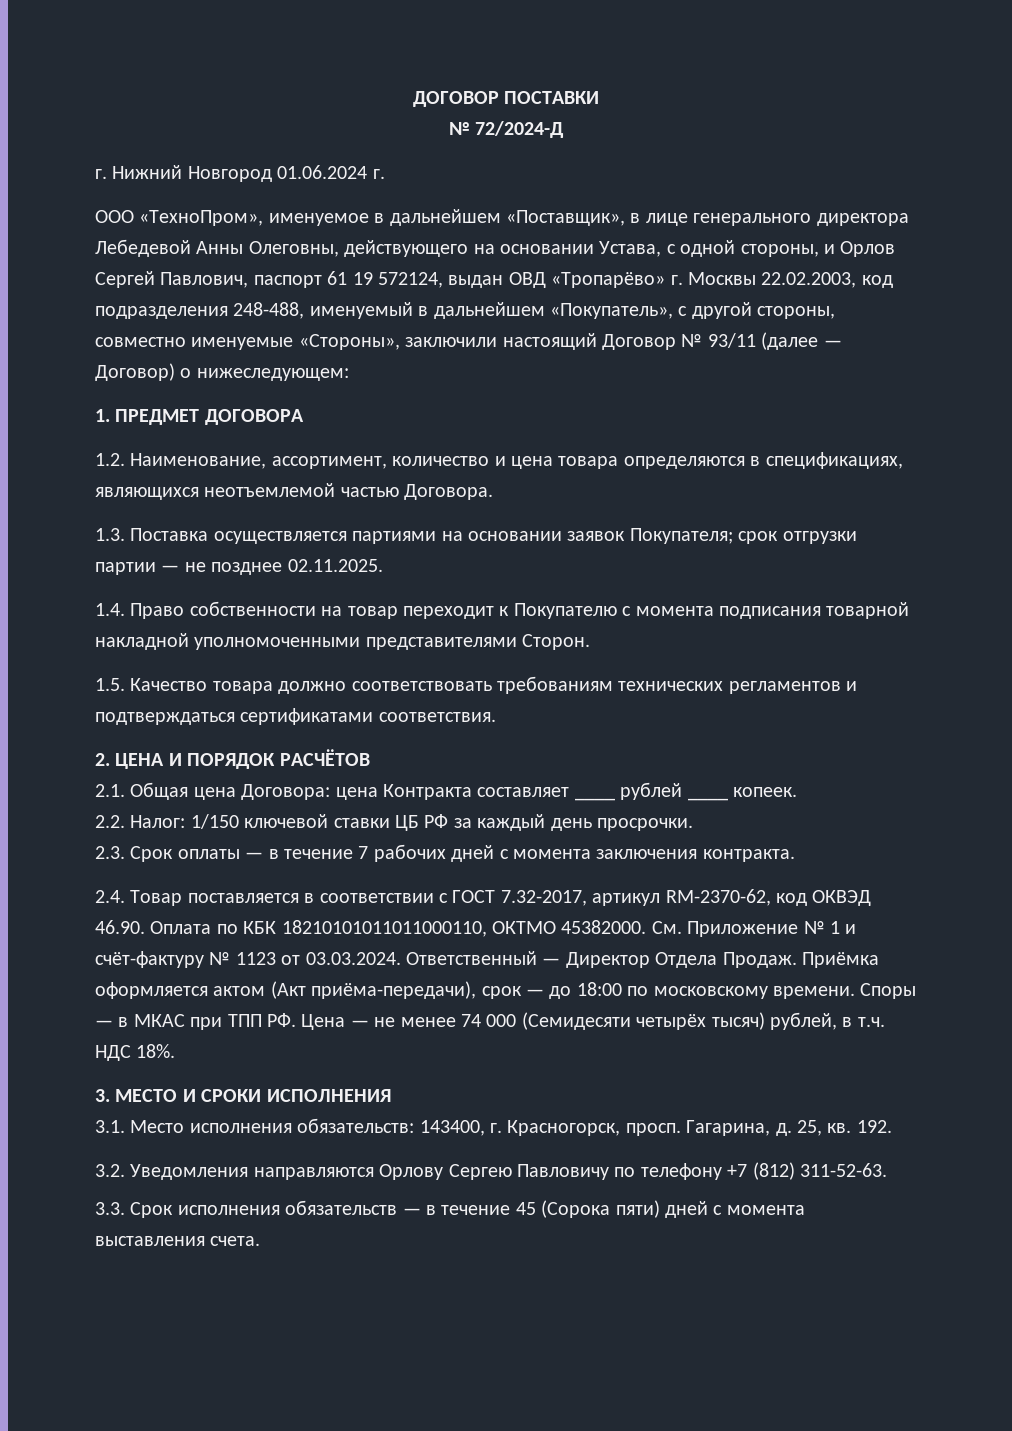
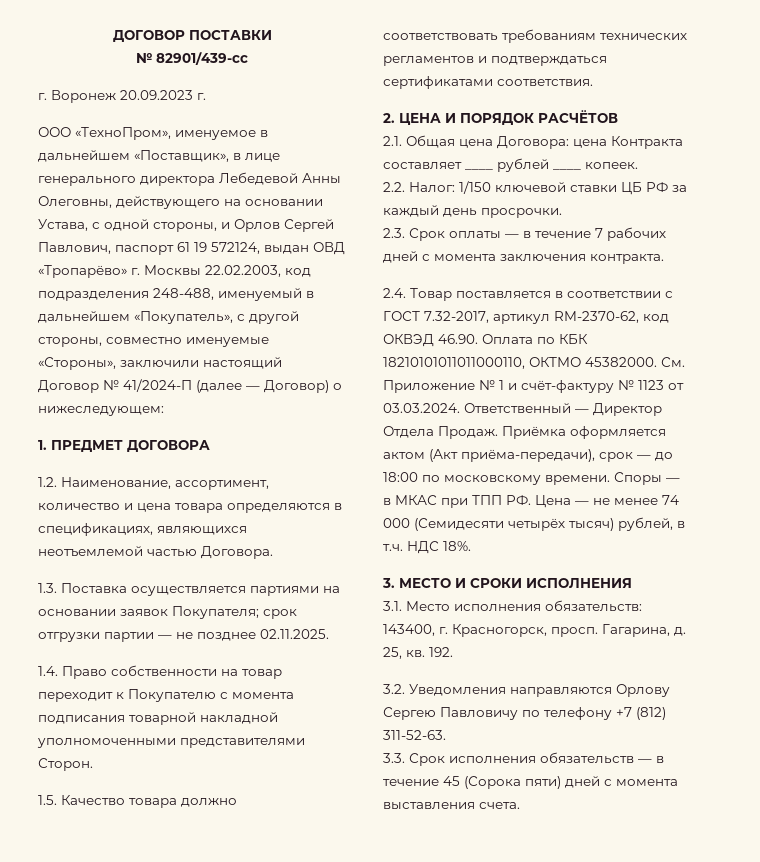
- № 72/2024-Д
- г. Нижний Новгород 01.06.2024 г.
+ № 82901/439-сс
+ г. Воронеж 20.09.2023 г.
- ООО «ТехноПром», именуемое в дальнейшем «Поставщик», в лице генерального директора Лебедевой Анны Олеговны, действующего на основании Устава, с одной стороны, и Орлов Сергей Павлович, паспорт 61 19 572124, выдан ОВД «Тропарёво» г. Москвы 22.02.2003, код подразделения 248-488, именуемый в дальнейшем «Покупатель», с другой стороны, совместно именуемые «Стороны», заключили настоящий Договор № 93/11 (далее — Договор) о нижеследующем:
+ ООО «ТехноПром», именуемое в дальнейшем «Поставщик», в лице генерального директора Лебедевой Анны Олеговны, действующего на основании Устава, с одной стороны, и Орлов Сергей Павлович, паспорт 61 19 572124, выдан ОВД «Тропарёво» г. Москвы 22.02.2003, код подразделения 248-488, именуемый в дальнейшем «Покупатель», с другой стороны, совместно именуемые «Стороны», заключили настоящий Договор № 41/2024-П (далее — Договор) о нижеследующем:

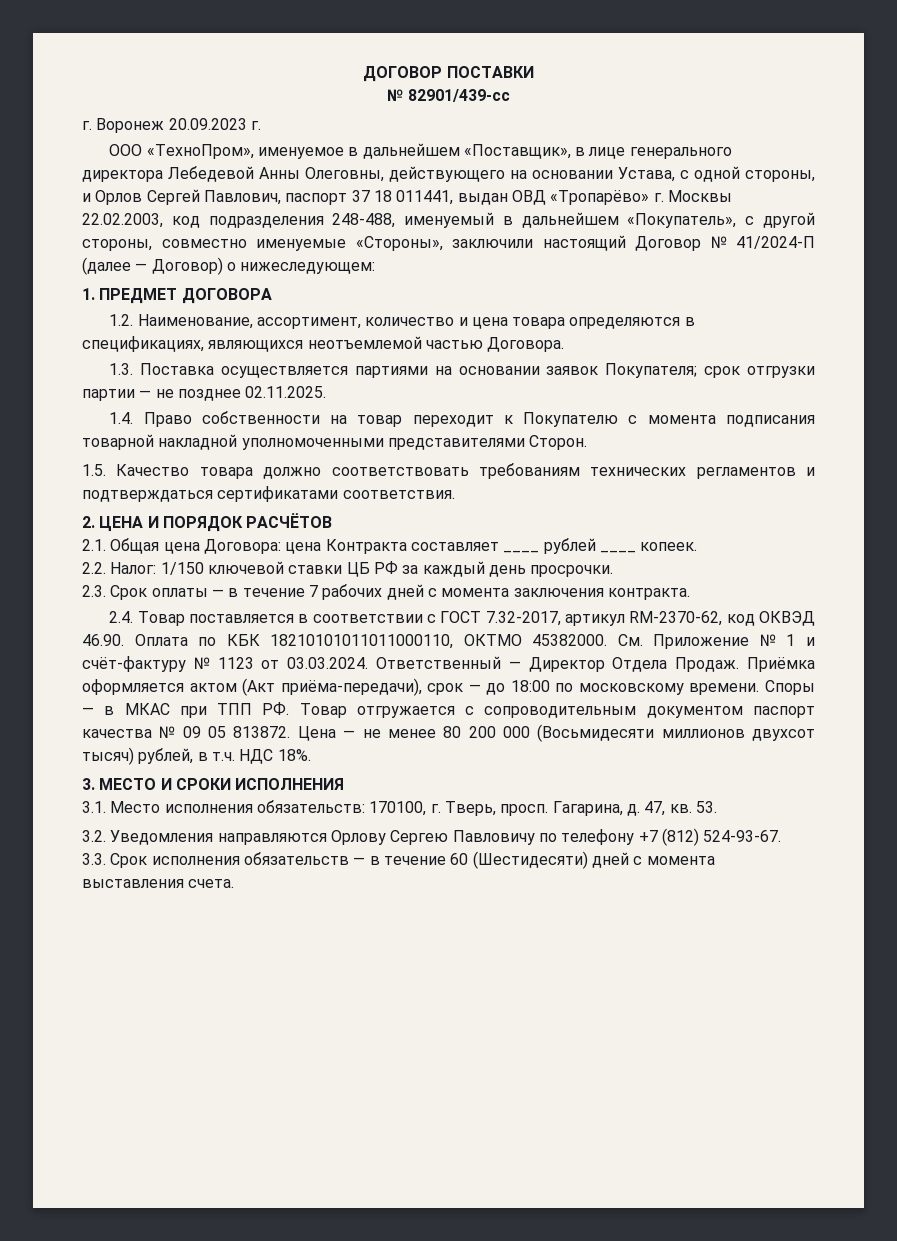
- ООО «ТехноПром», именуемое в дальнейшем «Поставщик», в лице генерального директора Лебедевой Анны Олеговны, действующего на основании Устава, с одной стороны, и Орлов Сергей Павлович, паспорт 61 19 572124, выдан ОВД «Тропарёво» г. Москвы 22.02.2003, код подразделения 248-488, именуемый в дальнейшем «Покупатель», с другой стороны, совместно именуемые «Стороны», заключили настоящий Договор № 41/2024-П (далее — Договор) о нижеследующем:
+ ООО «ТехноПром», именуемое в дальнейшем «Поставщик», в лице генерального директора Лебедевой Анны Олеговны, действующего на основании Устава, с одной стороны, и Орлов Сергей Павлович, паспорт 37 18 011441, выдан ОВД «Тропарёво» г. Москвы 22.02.2003, код подразделения 248-488, именуемый в дальнейшем «Покупатель», с другой стороны, совместно именуемые «Стороны», заключили настоящий Договор № 41/2024-П (далее — Договор) о нижеследующем:
- Споры — в МКАС при ТПП РФ. Цена — не менее 74 000 (Семидесяти четырёх тысяч) рублей, в т.ч. НДС 18%.
+ Споры — в МКАС при ТПП РФ. Товар отгружается с сопроводительным документом паспорт качества № 09 05 813872. Цена — не менее 80 200 000 (Восьмидесяти миллионов двухсот тысяч) рублей, в т.ч. НДС 18%.
- 3.1. Место исполнения обязательств: 143400, г. Красногорск, просп. Гагарина, д. 25, кв. 192.
+ 3.1. Место исполнения обязательств: 170100, г. Тверь, просп. Гагарина, д. 47, кв. 53.
- 3.2. Уведомления направляются Орлову Сергею Павловичу по телефону +7 (812) 311-52-63.
+ 3.2. Уведомления направляются Орлову Сергею Павловичу по телефону +7 (812) 524-93-67.
- 3.3. Срок исполнения обязательств — в течение 45 (Сорока пяти) дней с момента выставления счета.
+ 3.3. Срок исполнения обязательств — в течение 60 (Шестидесяти) дней с момента выставления счета.

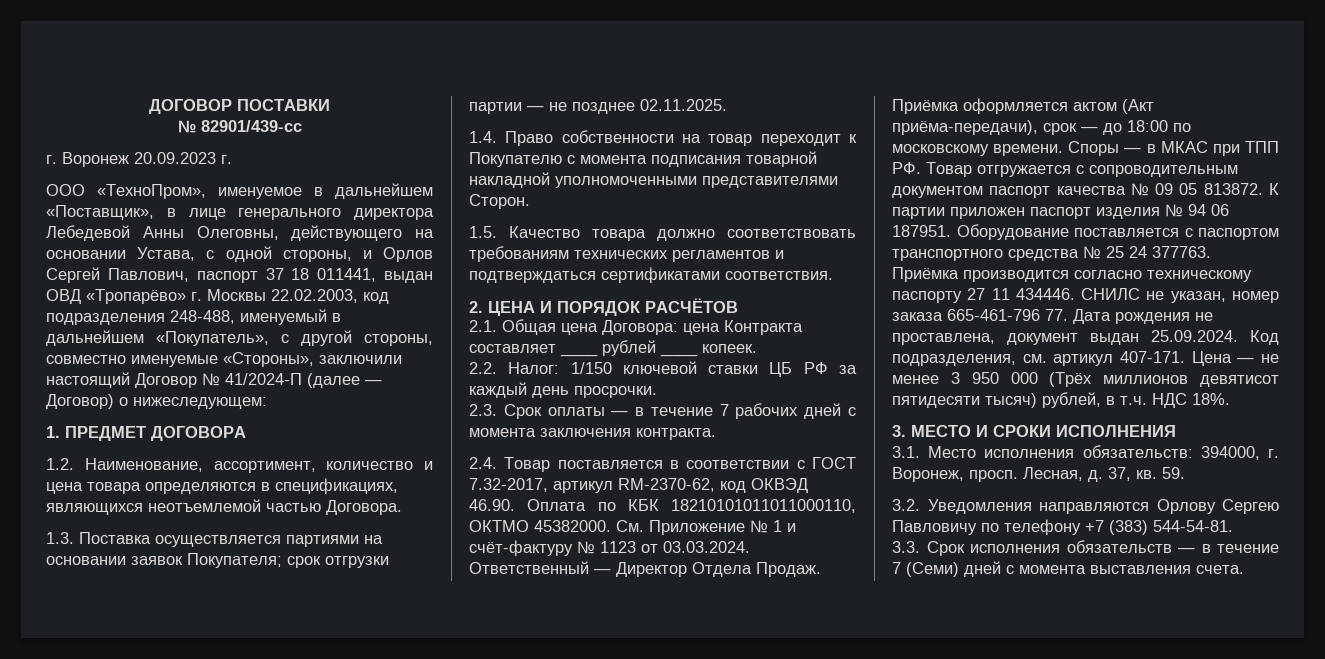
- Цена — не менее 80 200 000 (Восьмидесяти миллионов двухсот тысяч) рублей, в т.ч. НДС 18%.
+ К партии приложен паспорт изделия № 94 06 187951. Оборудование поставляется с паспортом транспортного средства № 25 24 377763. Приёмка производится согласно техническому паспорту 27 11 434446. СНИЛС не указан, номер заказа 665-461-796 77. Дата рождения не проставлена, документ выдан 25.09.2024. Код подразделения, см. артикул 407-171. Цена — не менее 3 950 000 (Трёх миллионов девятисот пятидесяти тысяч) рублей, в т.ч. НДС 18%.
- 3.1. Место исполнения обязательств: 170100, г. Тверь, просп. Гагарина, д. 47, кв. 53.
+ 3.1. Место исполнения обязательств: 394000, г. Воронеж, просп. Лесная, д. 37, кв. 59.
- 3.2. Уведомления направляются Орлову Сергею Павловичу по телефону +7 (812) 524-93-67.
+ 3.2. Уведомления направляются Орлову Сергею Павловичу по телефону +7 (383) 544-54-81.
- 3.3. Срок исполнения обязательств — в течение 60 (Шестидесяти) дней с момента выставления счета.
+ 3.3. Срок исполнения обязательств — в течение 7 (Семи) дней с момента выставления счета.

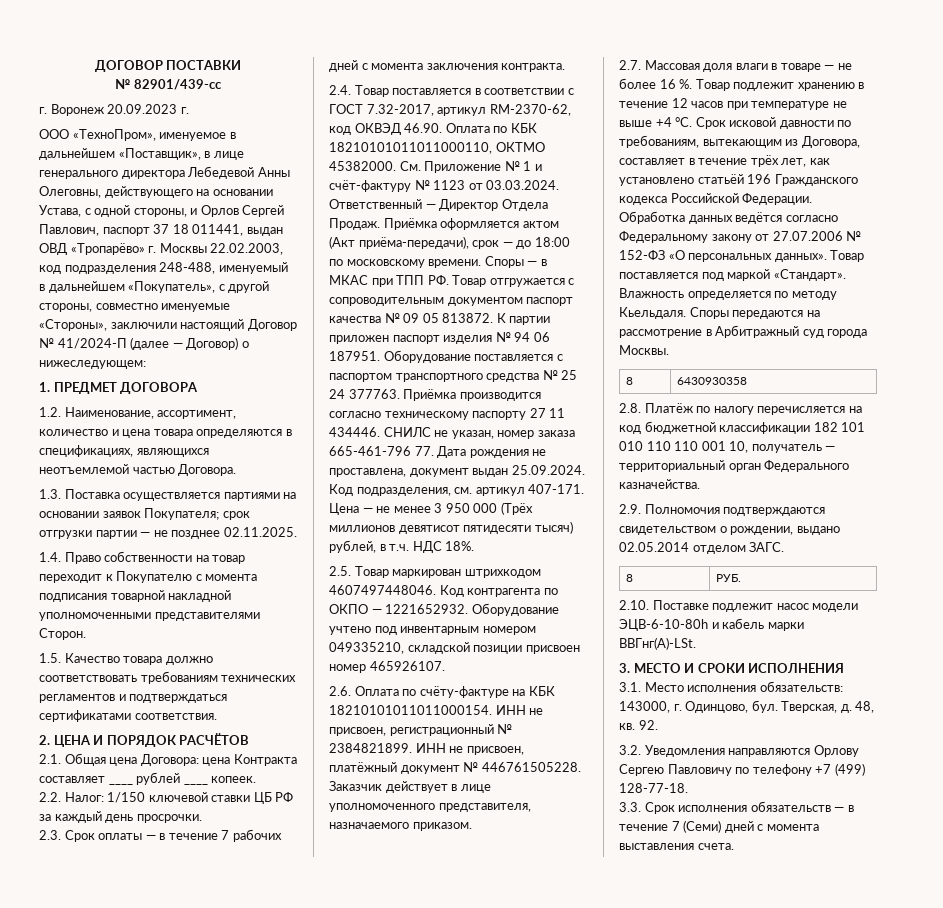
+ 2.5. Товар маркирован штрихкодом 4607497448046. Код контрагента по ОКПО — 1221652932. Оборудование учтено под инвентарным номером 049335210, складской позиции присвоен номер 465926107.
+ 2.6. Оплата по счёту-фактуре на КБК 18210101011011000154. ИНН не присвоен, регистрационный № 2384821899. ИНН не присвоен, платёжный документ № 446761505228. Заказчик действует в лице уполномоченного представителя, назначаемого приказом.
+ 2.7. Массовая доля влаги в товаре — не более 16 %. Товар подлежит хранению в течение 12 часов при температуре не выше +4 °C. Срок исковой давности по требованиям, вытекающим из Договора, составляет в течение трёх лет, как установлено статьёй 196 Гражданского кодекса Российской Федерации. Обработка данных ведётся согласно Федеральному закону от 27.07.2006 № 152-ФЗ «О персональных данных». Товар поставляется под маркой «Стандарт». Влажность определяется по методу Кьельдаля. Споры передаются на рассмотрение в Арбитражный суд города Москвы.
+ 8 | 6430930358
+ 2.8. Платёж по налогу перечисляется на код бюджетной классификации 182 101 010 110 110 001 10, получатель — территориальный орган Федерального казначейства.
+ 2.9. Полномочия подтверждаются свидетельством о рождении, выдано 02.05.2014 отделом ЗАГС.
+ 8 | РУБ.
+ 2.10. Поставке подлежит насос модели ЭЦВ-6-10-80h и кабель марки ВВГнг(А)-LSt.
- 3.1. Место исполнения обязательств: 394000, г. Воронеж, просп. Лесная, д. 37, кв. 59.
+ 3.1. Место исполнения обязательств: 143000, г. Одинцово, бул. Тверская, д. 48, кв. 92.
- 3.2. Уведомления направляются Орлову Сергею Павловичу по телефону +7 (383) 544-54-81.
+ 3.2. Уведомления направляются Орлову Сергею Павловичу по телефону +7 (499) 128-77-18.

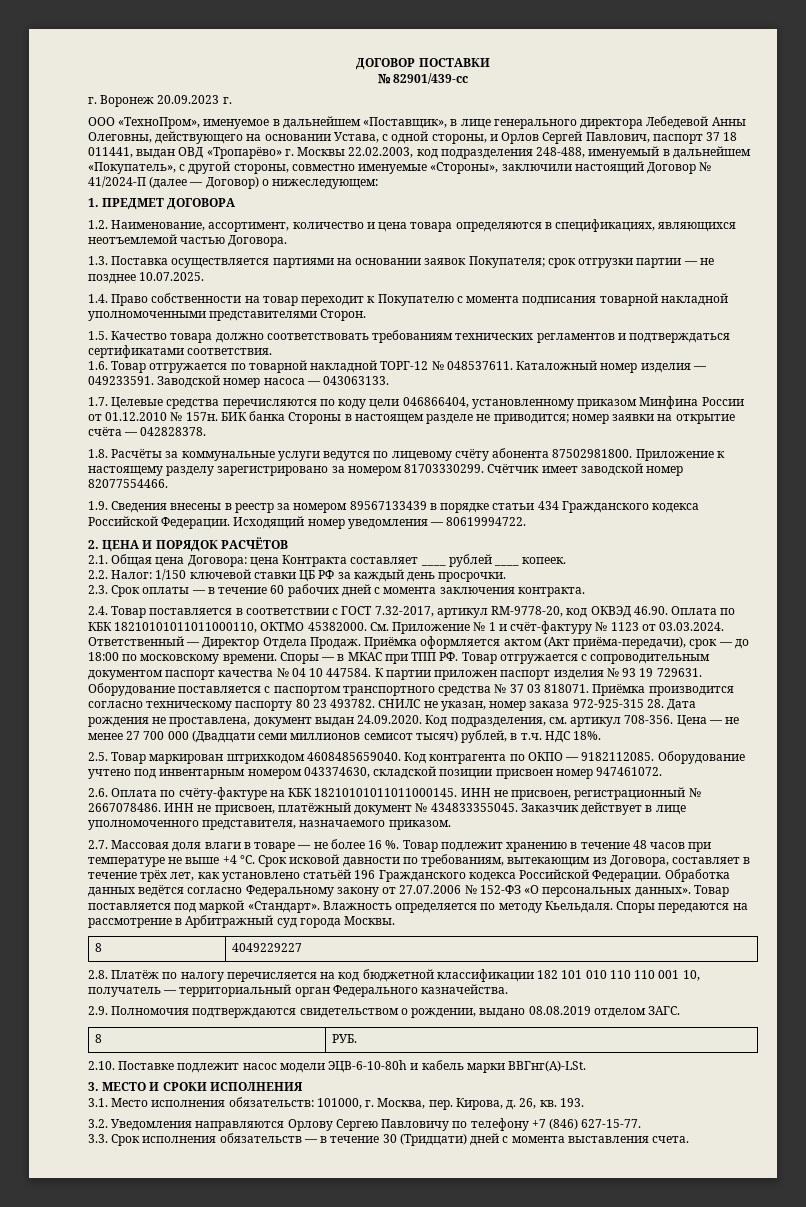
- 1.3. Поставка осуществляется партиями на основании заявок Покупателя; срок отгрузки партии — не позднее 02.11.2025.
+ 1.3. Поставка осуществляется партиями на основании заявок Покупателя; срок отгрузки партии — не позднее 10.07.2025.
+ 1.6. Товар отгружается по товарной накладной ТОРГ-12 № 048537611. Каталожный номер изделия — 049233591. Заводской номер насоса — 043063133.
+ 1.7. Целевые средства перечисляются по коду цели 046866404, установленному приказом Минфина России от 01.12.2010 № 157н. БИК банка Стороны в настоящем разделе не приводится; номер заявки на открытие счёта — 042828378.
+ 1.8. Расчёты за коммунальные услуги ведутся по лицевому счёту абонента 87502981800. Приложение к настоящему разделу зарегистрировано за номером 81703330299. Счётчик имеет заводской номер 82077554466.
+ 1.9. Сведения внесены в реестр за номером 89567133439 в порядке статьи 434 Гражданского кодекса Российской Федерации. Исходящий номер уведомления — 80619994722.
- 2.3. Срок оплаты — в течение 7 рабочих дней с момента заключения контракта.
+ 2.3. Срок оплаты — в течение 60 рабочих дней с момента заключения контракта.
- 2.4. Товар поставляется в соответствии с ГОСТ 7.32-2017, артикул RM-2370-62, код ОКВЭД 46.90. Оплата по КБК 18210101011011000110, ОКТМО 45382000.
+ 2.4. Товар поставляется в соответствии с ГОСТ 7.32-2017, артикул RM-9778-20, код ОКВЭД 46.90. Оплата по КБК 18210101011011000110, ОКТМО 45382000.
- Споры — в МКАС при ТПП РФ. Товар отгружается с сопроводительным документом паспорт качества № 09 05 813872.
+ Споры — в МКАС при ТПП РФ. Товар отгружается с сопроводительным документом паспорт качества № 04 10 447584.
- К партии приложен паспорт изделия № 94 06 187951.
+ К партии приложен паспорт изделия № 93 19 729631.
- Оборудование поставляется с паспортом транспортного средства № 25 24 377763.
+ Оборудование поставляется с паспортом транспортного средства № 37 03 818071.
- Приёмка производится согласно техническому паспорту 27 11 434446.
+ Приёмка производится согласно техническому паспорту 80 23 493782.
- СНИЛС не указан, номер заказа 665-461-796 77. Дата рождения не проставлена, документ выдан 25.09.2024. Код подразделения, см. артикул 407-171.
+ СНИЛС не указан, номер заказа 972-925-315 28. Дата рождения не проставлена, документ выдан 24.09.2020. Код подразделения, см. артикул 708-356.
- Цена — не менее 3 950 000 (Трёх миллионов девятисот пятидесяти тысяч) рублей, в т.ч. НДС 18%.
+ Цена — не менее 27 700 000 (Двадцати семи миллионов семисот тысяч) рублей, в т.ч. НДС 18%.
- 2.5. Товар маркирован штрихкодом 4607497448046.
+ 2.5. Товар маркирован штрихкодом 4608485659040.
- Код контрагента по ОКПО — 1221652932.
+ Код контрагента по ОКПО — 9182112085.
- Оборудование учтено под инвентарным номером 049335210, складской позиции присвоен номер 465926107.
+ Оборудование учтено под инвентарным номером 043374630, складской позиции присвоен номер 947461072.
- 2.6. Оплата по счёту-фактуре на КБК 18210101011011000154.
+ 2.6. Оплата по счёту-фактуре на КБК 18210101011011000145.
- ИНН не присвоен, регистрационный № 2384821899.
+ ИНН не присвоен, регистрационный № 2667078486.
- ИНН не присвоен, платёжный документ № 446761505228.
+ ИНН не присвоен, платёжный документ № 434833355045.
- Товар подлежит хранению в течение 12 часов при температуре не выше +4 °C.
+ Товар подлежит хранению в течение 48 часов при температуре не выше +4 °C.
- 8 | 6430930358
+ 8 | 4049229227
- 2.9. Полномочия подтверждаются свидетельством о рождении, выдано 02.05.2014 отделом ЗАГС.
+ 2.9. Полномочия подтверждаются свидетельством о рождении, выдано 08.08.2019 отделом ЗАГС.
- 3.1. Место исполнения обязательств: 143000, г. Одинцово, бул. Тверская, д. 48, кв. 92.
+ 3.1. Место исполнения обязательств: 101000, г. Москва, пер. Кирова, д. 26, кв. 193.
- 3.2. Уведомления направляются Орлову Сергею Павловичу по телефону +7 (499) 128-77-18.
+ 3.2. Уведомления направляются Орлову Сергею Павловичу по телефону +7 (846) 627-15-77.
- 3.3. Срок исполнения обязательств — в течение 7 (Семи) дней с момента выставления счета.
+ 3.3. Срок исполнения обязательств — в течение 30 (Тридцати) дней с момента выставления счета.

